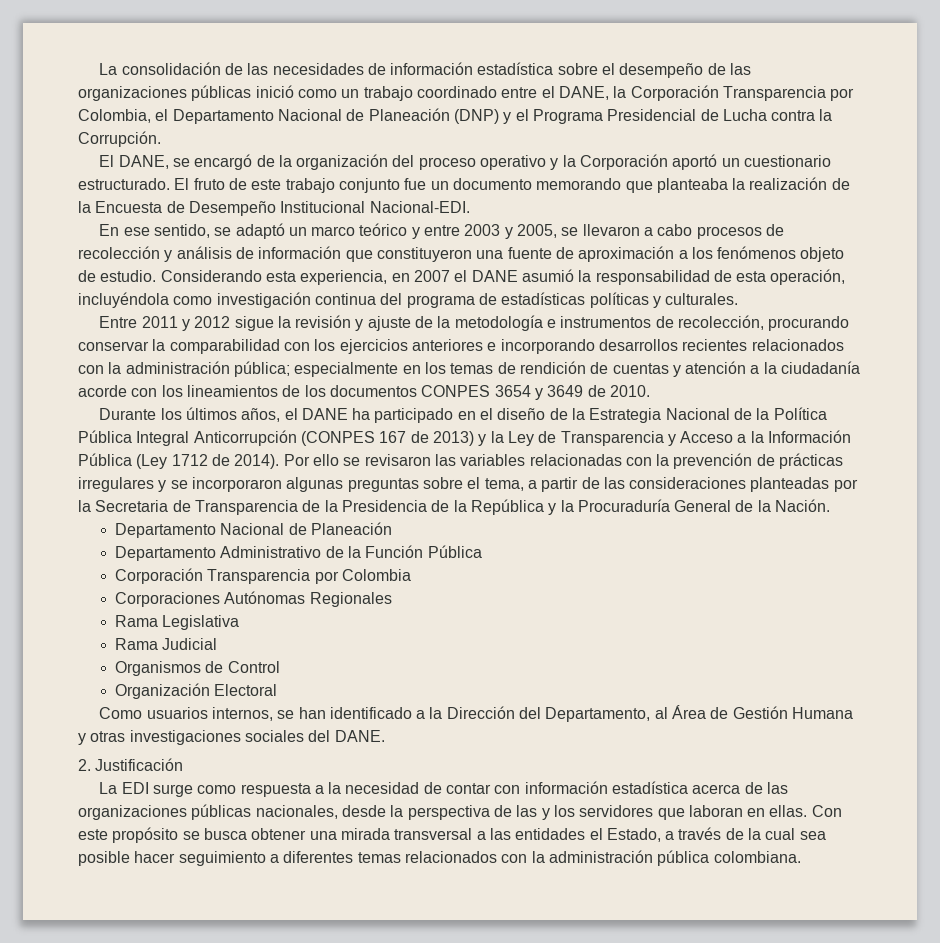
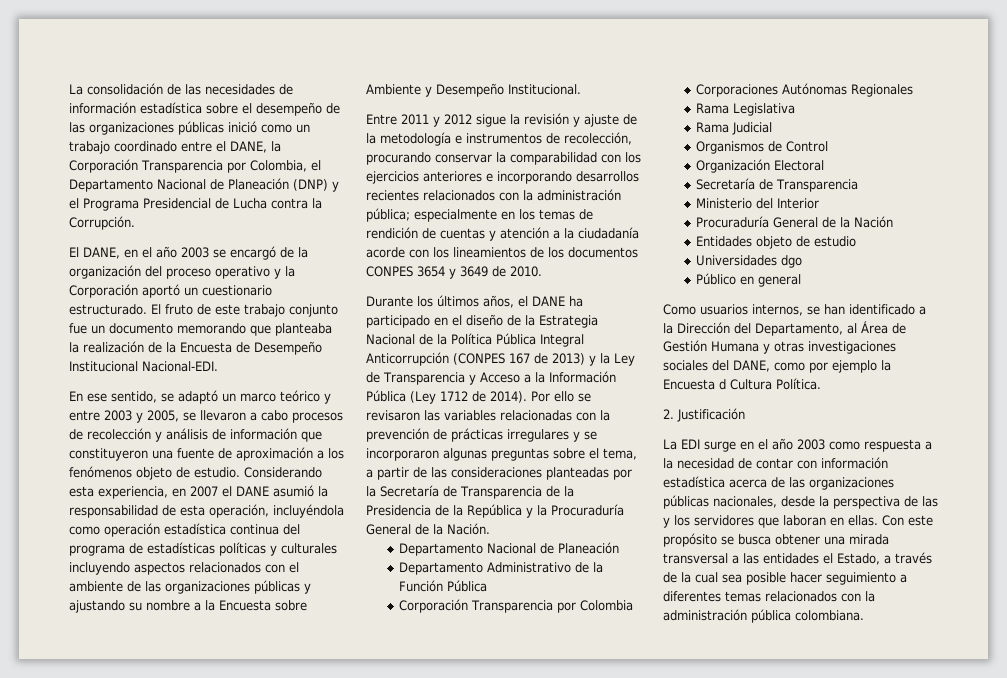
- El DANE, se encargó de la organización del proceso operativo y la Corporación aportó un cuestionario estructurado.
+ El DANE, en el año 2003 se encargó de la organización del proceso operativo y la Corporación aportó un cuestionario estructurado.
- Considerando esta experiencia, en 2007 el DANE asumió la responsabilidad de esta operación, incluyéndola como investigación continua del programa de estadísticas políticas y culturales.
+ Considerando esta experiencia, en 2007 el DANE asumió la responsabilidad de esta operación, incluyéndola como operación estadística continua del programa de estadísticas políticas y culturales incluyendo aspectos relacionados con el ambiente de las organizaciones públicas y ajustando su nombre a la Encuesta sobre Ambiente y Desempeño Institucional.
- Por ello se revisaron las variables relacionadas con la prevención de prácticas irregulares y se incorporaron algunas preguntas sobre el tema, a partir de las consideraciones planteadas por la Secretaria de Transparencia de la Presidencia de la República y la Procuraduría General de la Nación.
+ Por ello se revisaron las variables relacionadas con la prevención de prácticas irregulares y se incorporaron algunas preguntas sobre el tema, a partir de las consideraciones planteadas por la Secretaría de Transparencia de la Presidencia de la República y la Procuraduría General de la Nación.
  Organización Electoral
+ Secretaría de Transparencia
+ Ministerio del Interior
+ Procuraduría General de la Nación
+ Entidades objeto de estudio
+ Universidades dgo
+ Público en general
- Como usuarios internos, se han identificado a la Dirección del Departamento, al Área de Gestión Humana y otras investigaciones sociales del DANE.
+ Como usuarios internos, se han identificado a la Dirección del Departamento, al Área de Gestión Humana y otras investigaciones sociales del DANE, como por ejemplo la Encuesta d Cultura Política.
- La EDI surge como respuesta a la necesidad de contar con información estadística acerca de las organizaciones públicas nacionales, desde la perspectiva de las y los servidores que laboran en ellas.
+ La EDI surge en el año 2003 como respuesta a la necesidad de contar con información estadística acerca de las organizaciones públicas nacionales, desde la perspectiva de las y los servidores que laboran en ellas.

